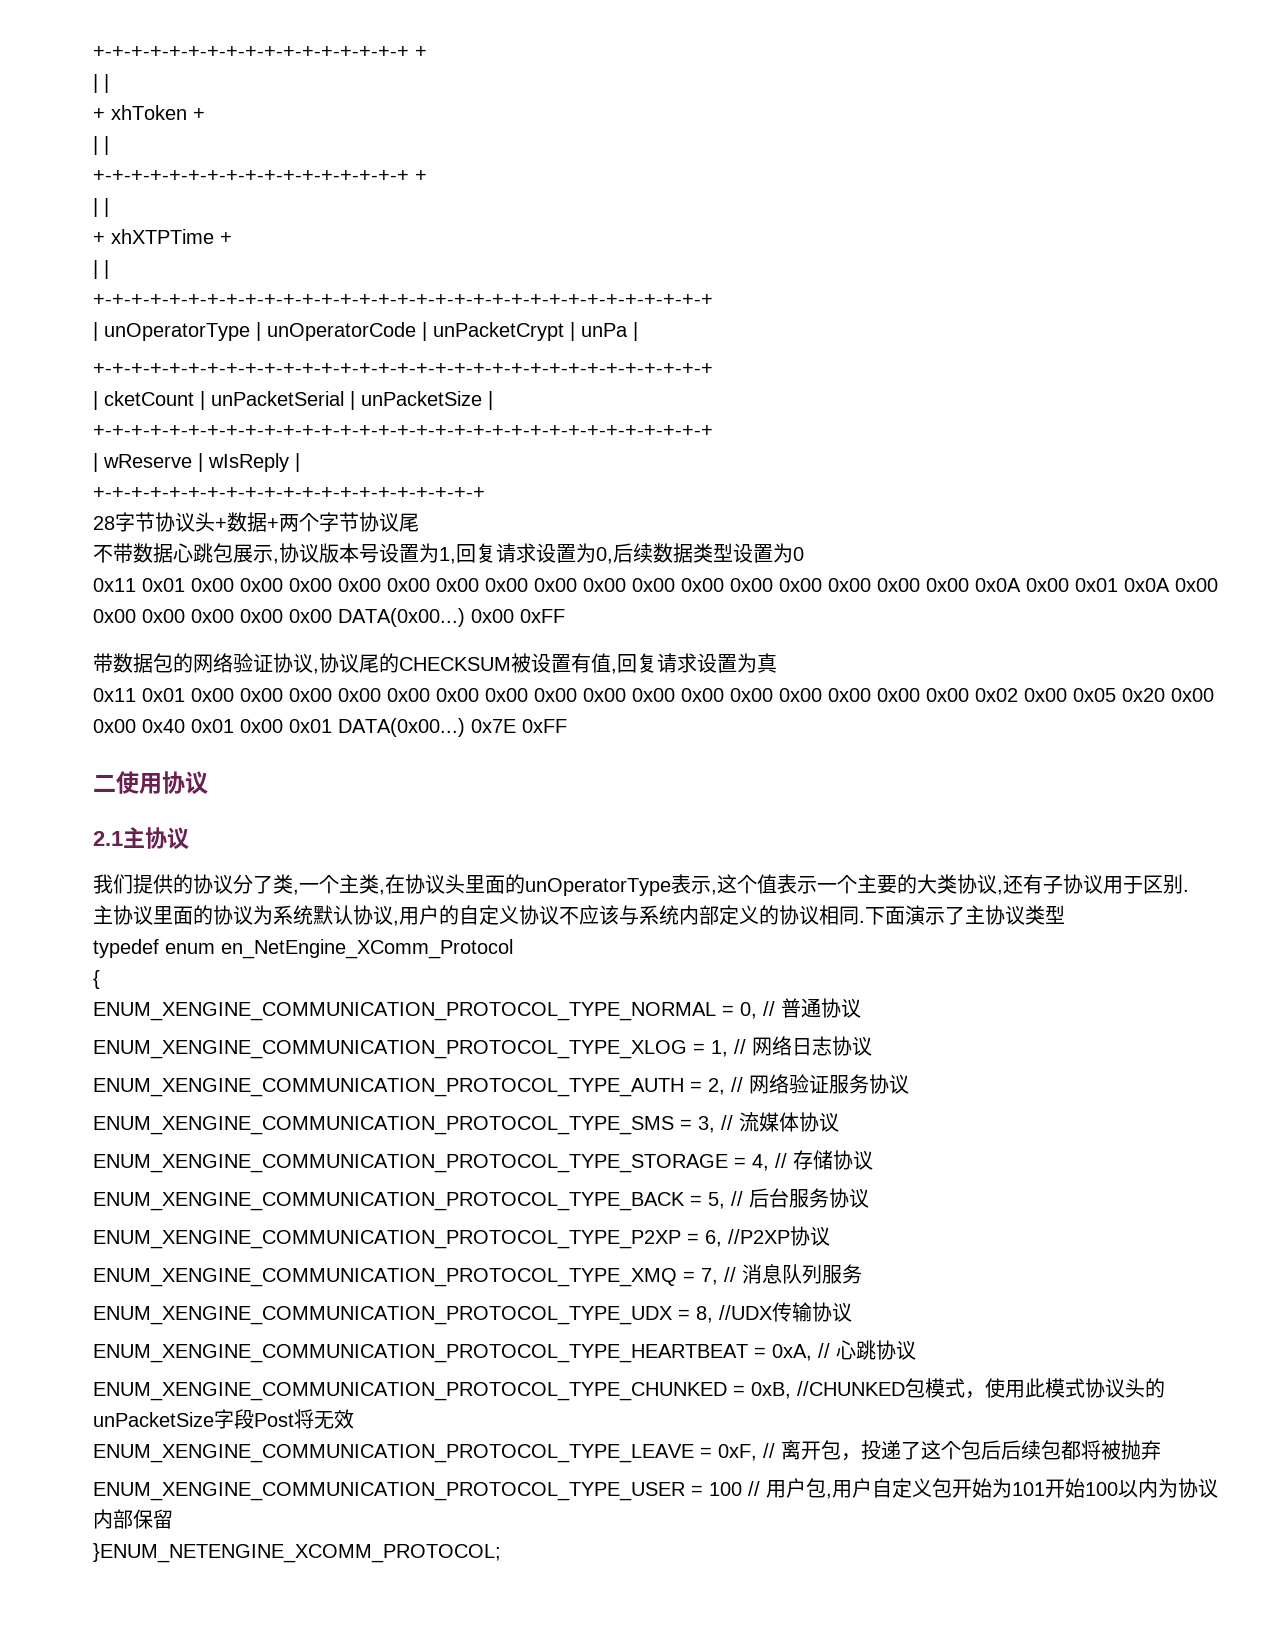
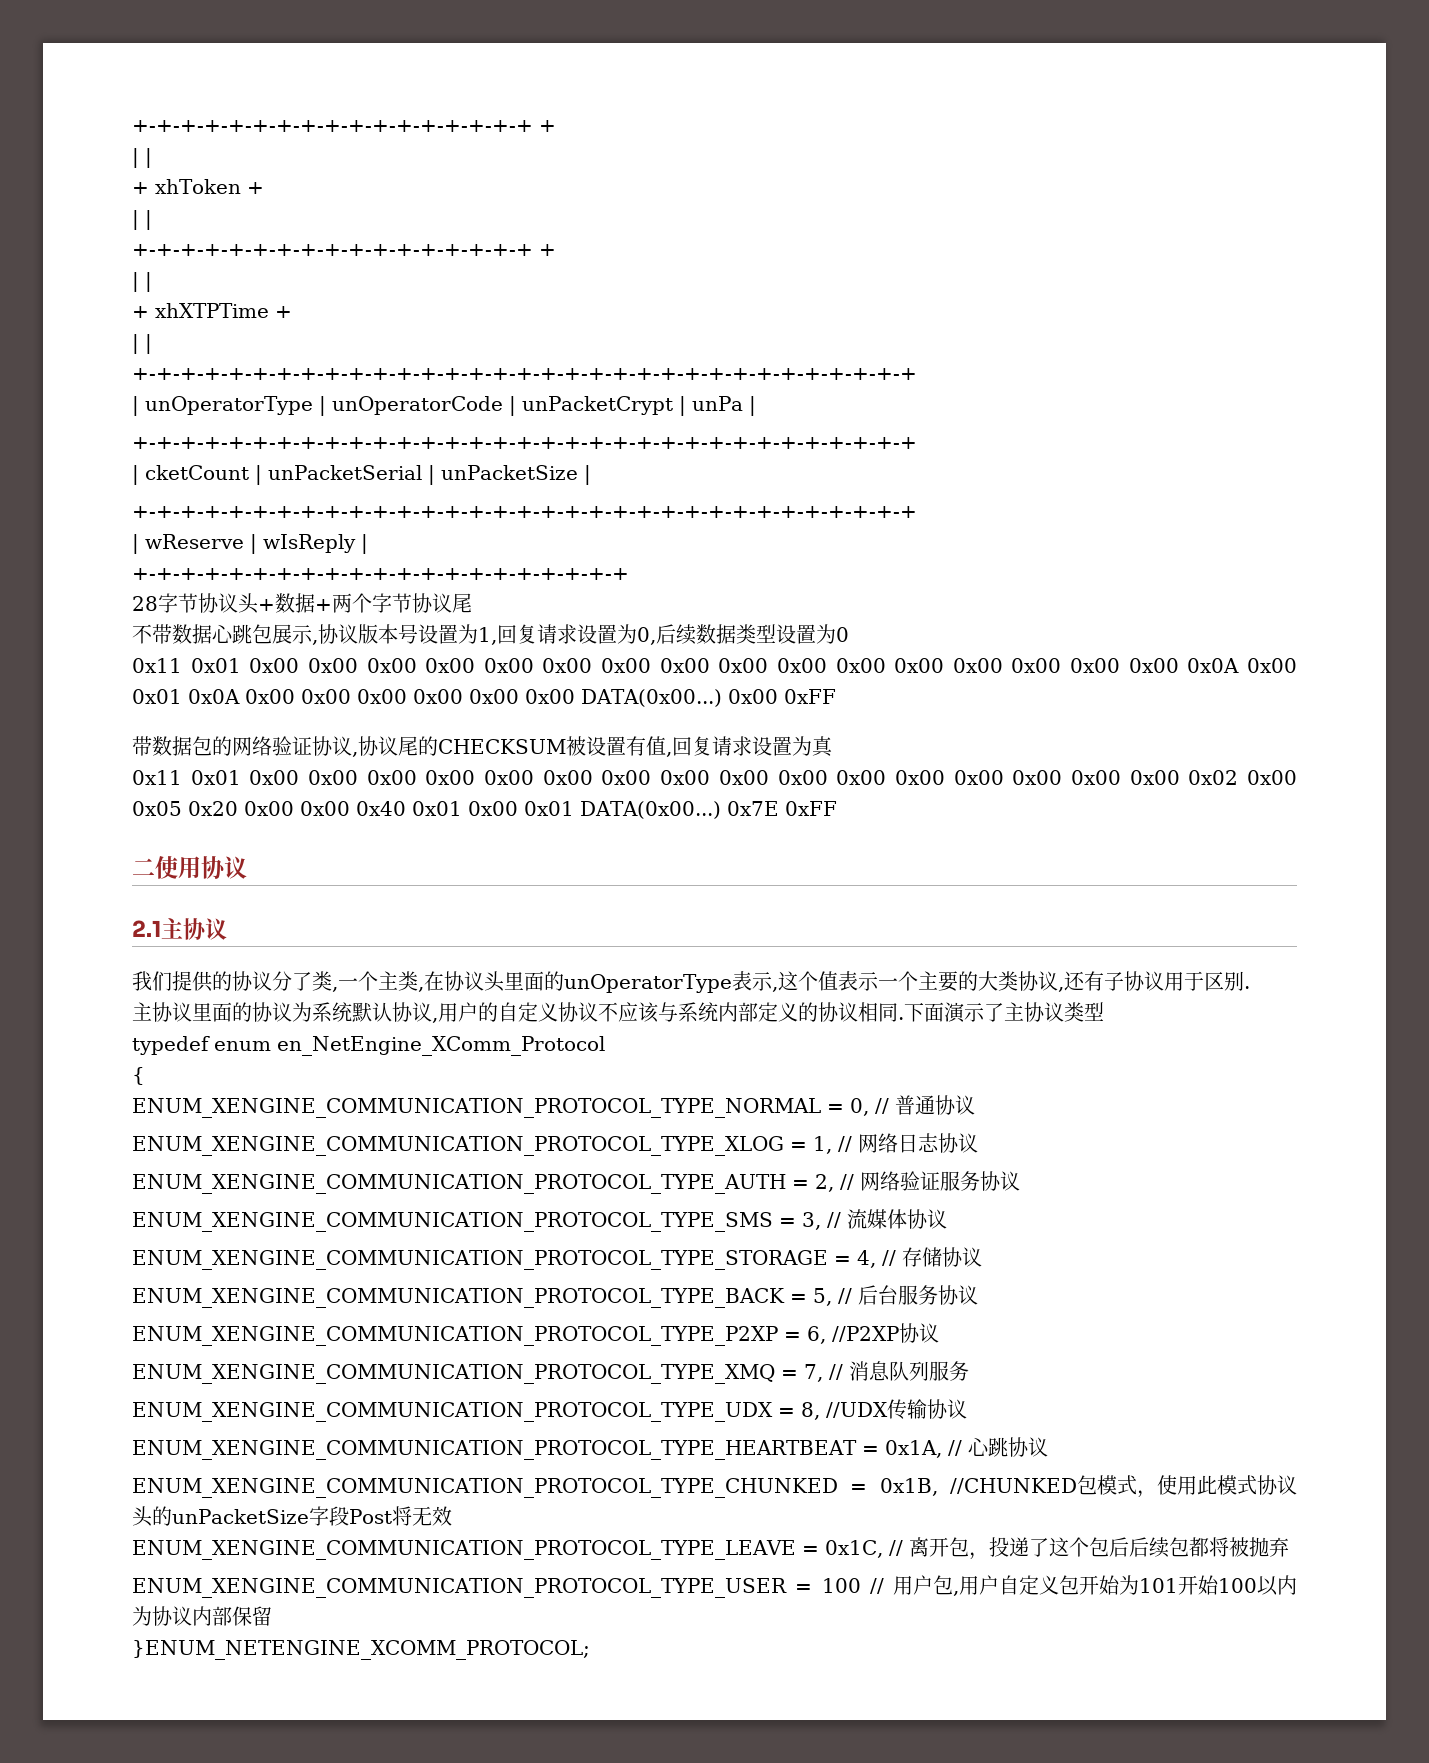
- ENUM_XENGINE_COMMUNICATION_PROTOCOL_TYPE_HEARTBEAT = 0xA, // 心跳协议
+ ENUM_XENGINE_COMMUNICATION_PROTOCOL_TYPE_HEARTBEAT = 0x1A, // 心跳协议
- ENUM_XENGINE_COMMUNICATION_PROTOCOL_TYPE_CHUNKED = 0xB, //CHUNKED包模式，使用此模式协议头的unPacketSize字段Post将无效
+ ENUM_XENGINE_COMMUNICATION_PROTOCOL_TYPE_CHUNKED = 0x1B, //CHUNKED包模式，使用此模式协议头的unPacketSize字段Post将无效
- ENUM_XENGINE_COMMUNICATION_PROTOCOL_TYPE_LEAVE = 0xF, // 离开包，投递了这个包后后续包都将被抛弃
+ ENUM_XENGINE_COMMUNICATION_PROTOCOL_TYPE_LEAVE = 0x1C, // 离开包，投递了这个包后后续包都将被抛弃

